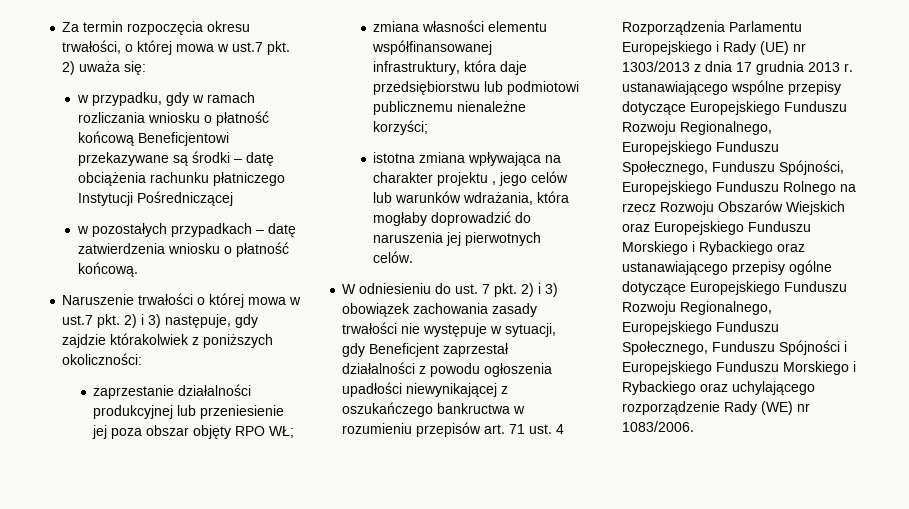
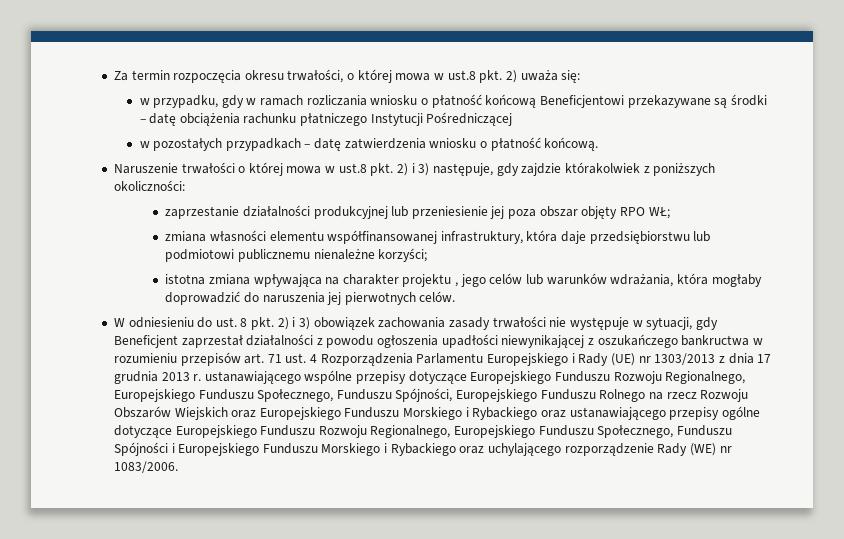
- Za termin rozpoczęcia okresu trwałości, o której mowa w ust.7 pkt. 2) uważa się:
+ Za termin rozpoczęcia okresu trwałości, o której mowa w ust.8 pkt. 2) uważa się:
- Naruszenie trwałości o której mowa w ust.7 pkt. 2) i 3) następuje, gdy zajdzie którakolwiek z poniższych okoliczności:
+ Naruszenie trwałości o której mowa w ust.8 pkt. 2) i 3) następuje, gdy zajdzie którakolwiek z poniższych okoliczności:
- W odniesieniu do ust. 7 pkt. 2) i 3) obowiązek zachowania zasady trwałości nie występuje w sytuacji, gdy Beneficjent zaprzestał działalności z powodu ogłoszenia upadłości niewynikającej z oszukańczego bankructwa w rozumieniu przepisów art. 71 ust. 4 Rozporządzenia Parlamentu Europejskiego i Rady (UE) nr 1303/2013 z dnia 17 grudnia 2013 r. ustanawiającego wspólne przepisy dotyczące Europejskiego Funduszu Rozwoju Regionalnego, Europejskiego Funduszu Społecznego, Funduszu Spójności, Europejskiego Funduszu Rolnego na rzecz Rozwoju Obszarów Wiejskich oraz Europejskiego Funduszu Morskiego i Rybackiego oraz ustanawiającego przepisy ogólne dotyczące Europejskiego Funduszu Rozwoju Regionalnego, Europejskiego Funduszu Społecznego, Funduszu Spójności i Europejskiego Funduszu Morskiego i Rybackiego oraz uchylającego rozporządzenie Rady (WE) nr 1083/2006.
+ W odniesieniu do ust. 8 pkt. 2) i 3) obowiązek zachowania zasady trwałości nie występuje w sytuacji, gdy Beneficjent zaprzestał działalności z powodu ogłoszenia upadłości niewynikającej z oszukańczego bankructwa w rozumieniu przepisów art. 71 ust. 4 Rozporządzenia Parlamentu Europejskiego i Rady (UE) nr 1303/2013 z dnia 17 grudnia 2013 r. ustanawiającego wspólne przepisy dotyczące Europejskiego Funduszu Rozwoju Regionalnego, Europejskiego Funduszu Społecznego, Funduszu Spójności, Europejskiego Funduszu Rolnego na rzecz Rozwoju Obszarów Wiejskich oraz Europejskiego Funduszu Morskiego i Rybackiego oraz ustanawiającego przepisy ogólne dotyczące Europejskiego Funduszu Rozwoju Regionalnego, Europejskiego Funduszu Społecznego, Funduszu Spójności i Europejskiego Funduszu Morskiego i Rybackiego oraz uchylającego rozporządzenie Rady (WE) nr 1083/2006.

